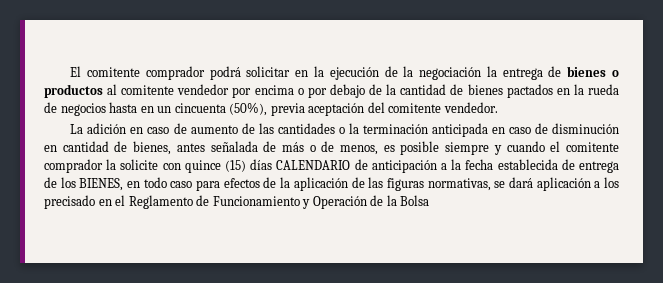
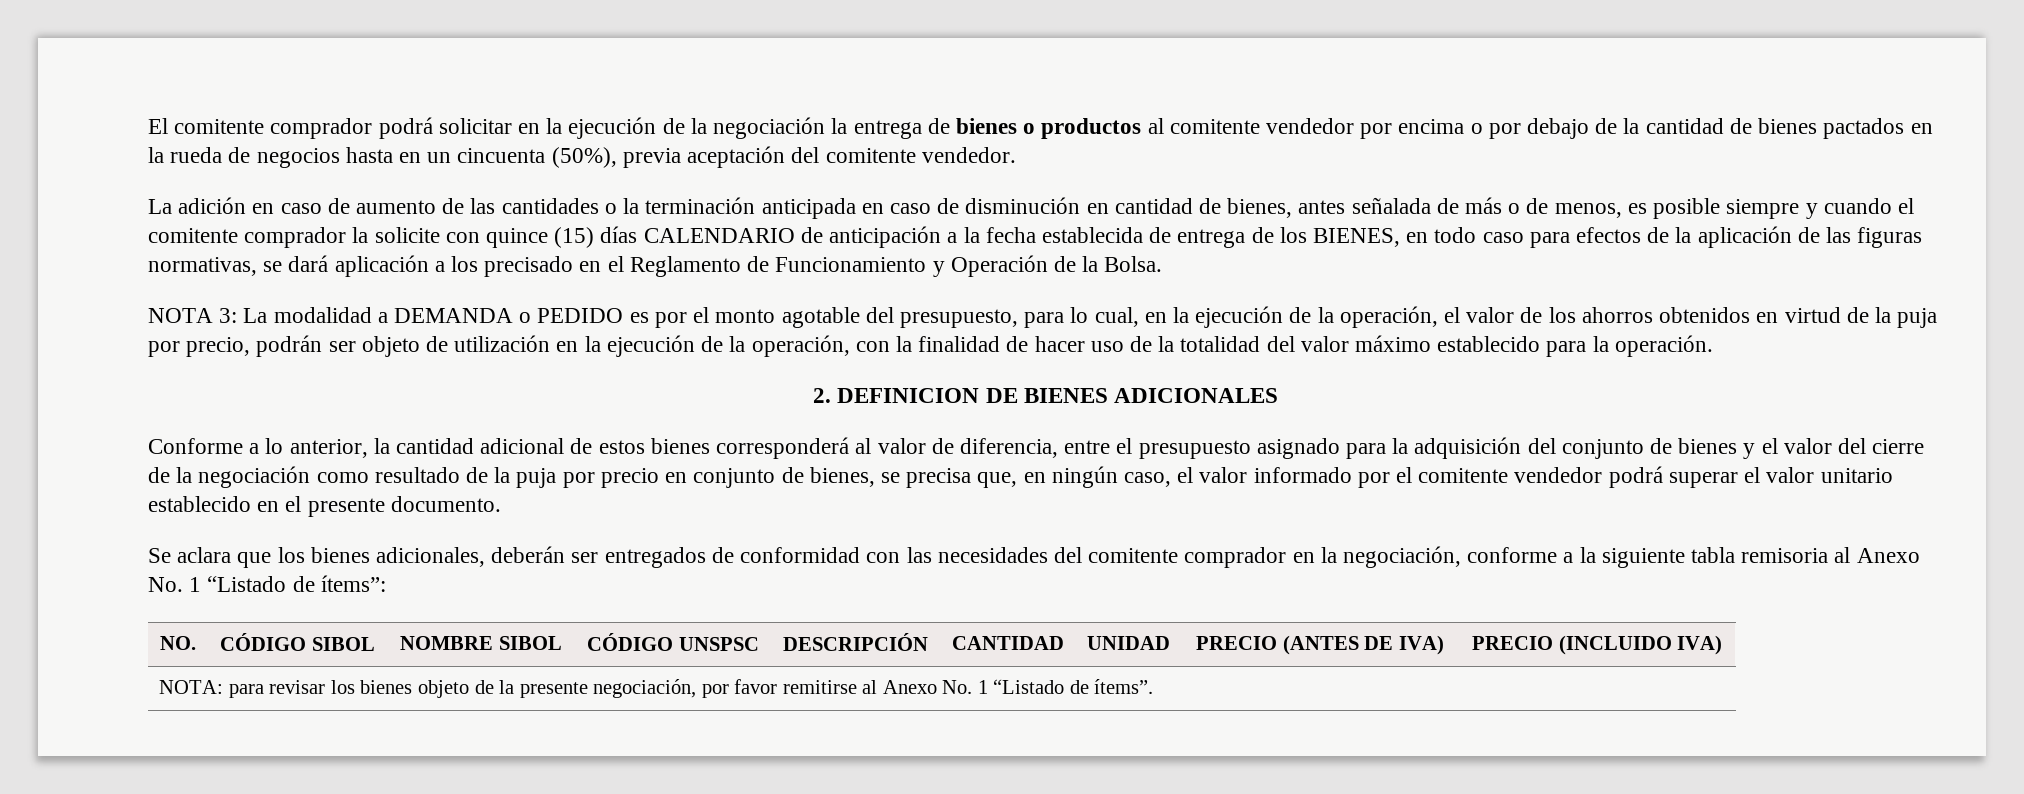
- La adición en caso de aumento de las cantidades o la terminación anticipada en caso de disminución en cantidad de bienes, antes señalada de más o de menos, es posible siempre y cuando el comitente comprador la solicite con quince (15) días CALENDARIO de anticipación a la fecha establecida de entrega de los BIENES, en todo caso para efectos de la aplicación de las figuras normativas, se dará aplicación a los precisado en el Reglamento de Funcionamiento y Operación de la Bolsa
+ La adición en caso de aumento de las cantidades o la terminación anticipada en caso de disminución en cantidad de bienes, antes señalada de más o de menos, es posible siempre y cuando el comitente comprador la solicite con quince (15) días CALENDARIO de anticipación a la fecha establecida de entrega de los BIENES, en todo caso para efectos de la aplicación de las figuras normativas, se dará aplicación a los precisado en el Reglamento de Funcionamiento y Operación de la Bolsa.
+ NOTA 3: La modalidad a DEMANDA o PEDIDO es por el monto agotable del presupuesto, para lo cual, en la ejecución de la operación, el valor de los ahorros obtenidos en virtud de la puja por precio, podrán ser objeto de utilización en la ejecución de la operación, con la finalidad de hacer uso de la totalidad del valor máximo establecido para la operación.
+ 2. DEFINICION DE BIENES ADICIONALES
+ Conforme a lo anterior, la cantidad adicional de estos bienes corresponderá al valor de diferencia, entre el presupuesto asignado para la adquisición del conjunto de bienes y el valor del cierre de la negociación como resultado de la puja por precio en conjunto de bienes, se precisa que, en ningún caso, el valor informado por el comitente vendedor podrá superar el valor unitario establecido en el presente documento.
+ Se aclara que los bienes adicionales, deberán ser entregados de conformidad con las necesidades del comitente comprador en la negociación, conforme a la siguiente tabla remisoria al Anexo No. 1 “Listado de ítems”:
+ NO. | CÓDIGO SIBOL | NOMBRE SIBOL | CÓDIGO UNSPSC | DESCRIPCIÓN | CANTIDAD | UNIDAD | PRECIO (ANTES DE IVA) | PRECIO (INCLUIDO IVA)
+ NOTA: para revisar los bienes objeto de la presente negociación, por favor remitirse al Anexo No. 1 “Listado de ítems”.

